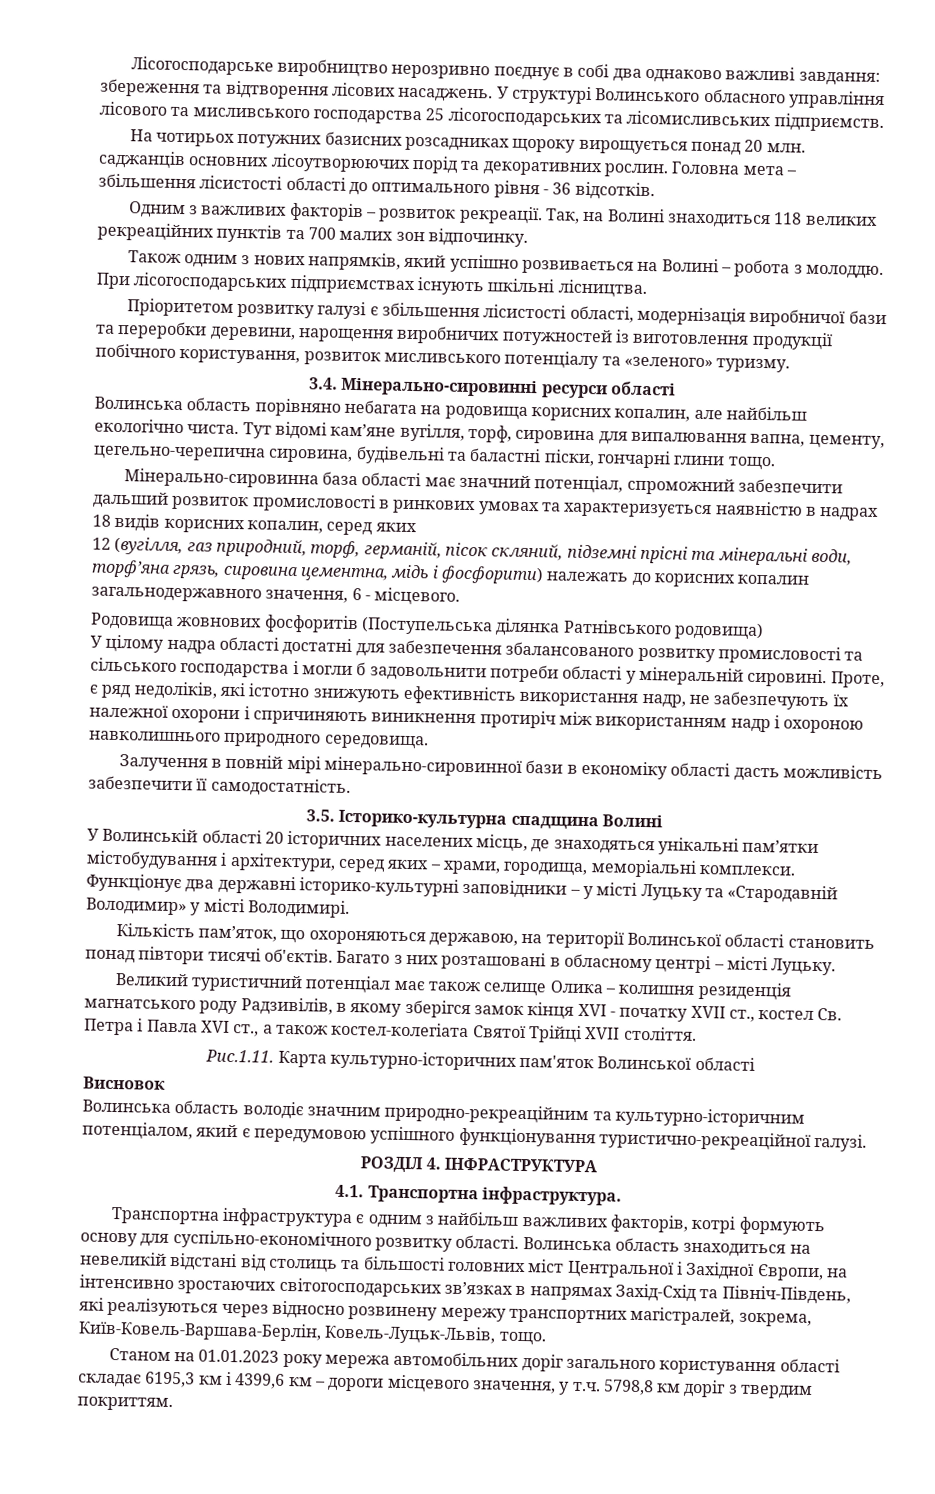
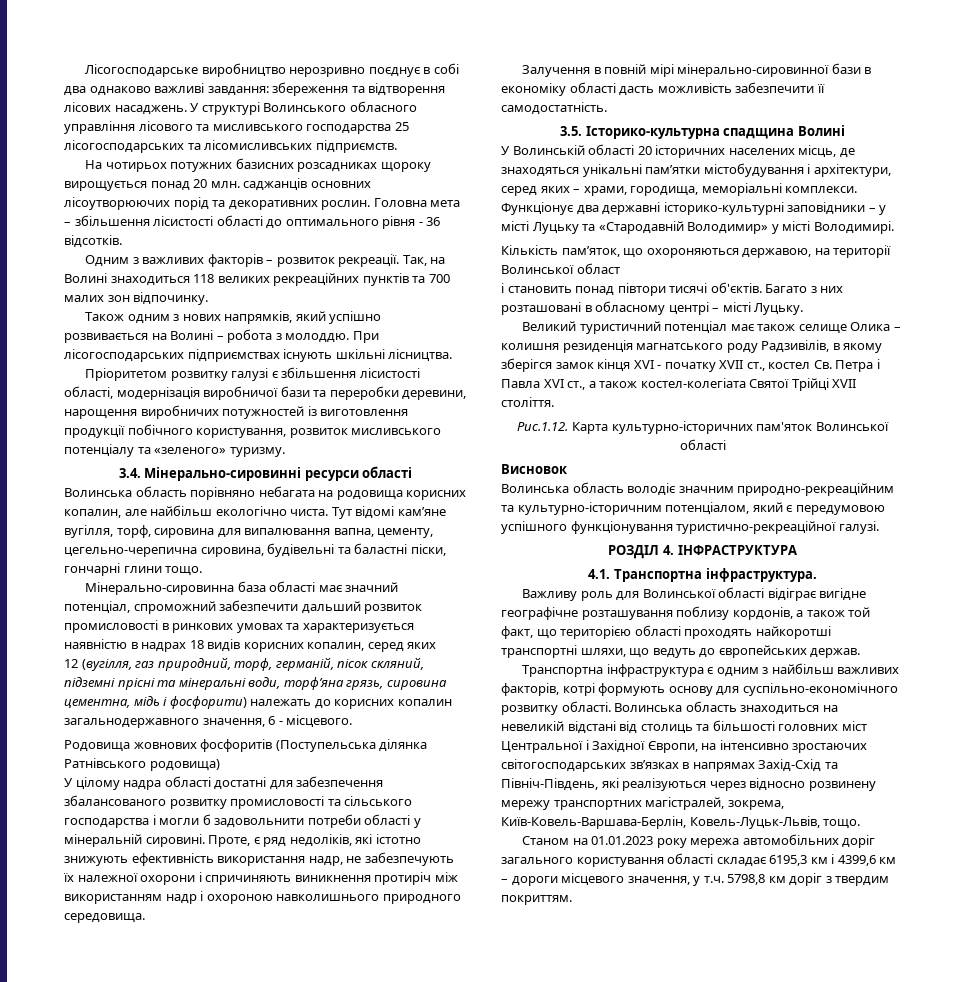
- Кількість пам’яток, що охороняються державою, на території Волинської області становить понад півтори тисячі об'єктів.
+ Кількість пам’яток, що охороняються державою, на території Волинської област
+ і становить понад півтори тисячі об'єктів.
- Рис.1.11. Карта культурно-історичних пам'яток Волинської області
+ Рис.1.12. Карта культурно-історичних пам'яток Волинської області
+ Важливу роль для Волинської області відіграє вигідне географічне розташування поблизу кордонів, а також той факт, що територією області проходять найкоротшi транспортні шляхи, що ведуть до європейських держав.

